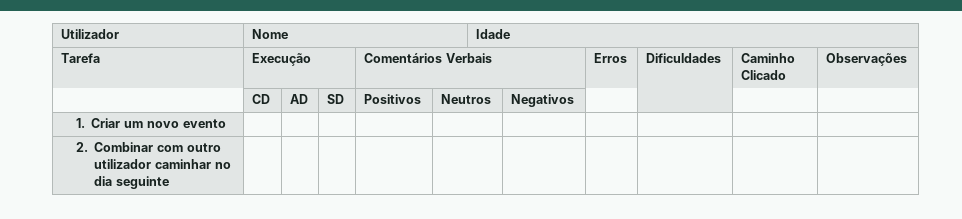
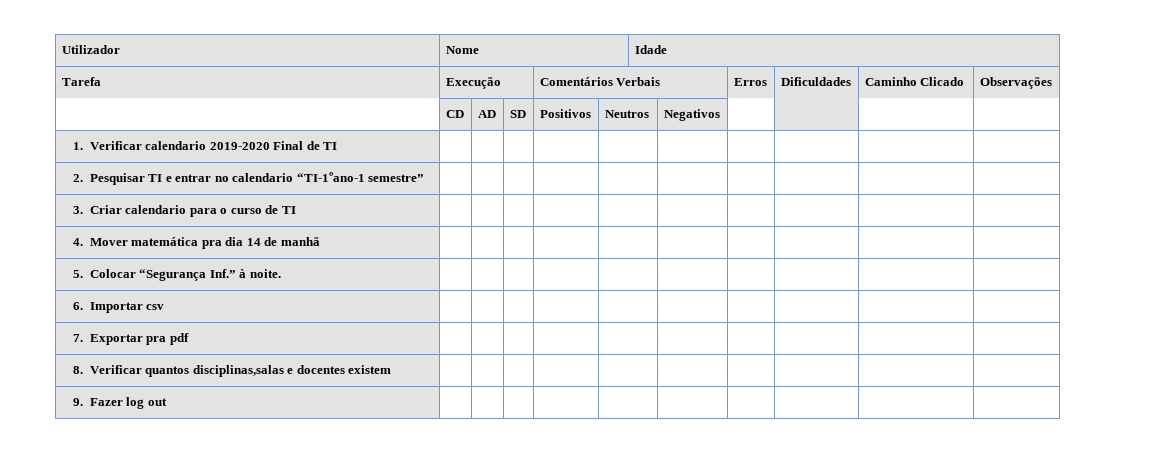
- 1. Criar um novo evento | | | | | | | | | |
- 2. Combinar com outro utilizador caminhar no dia seguinte | | | | | | | | | |
+ 1. Verificar calendario 2019-2020 Final de TI | | | | | | | | | |
+ 2. Pesquisar TI e entrar no calendario “TI-1ºano-1 semestre” | | | | | | | | | |
+ 3. Criar calendario para o curso de TI | | | | | | | | | |
+ 4. Mover matemática pra dia 14 de manhã | | | | | | | | | |
+ 5. Colocar “Segurança Inf.” à noite. | | | | | | | | | |
+ 6. Importar csv | | | | | | | | | |
+ 7. Exportar pra pdf | | | | | | | | | |
+ 8. Verificar quantos disciplinas,salas e docentes existem | | | | | | | | | |
+ 9. Fazer log out | | | | | | | | | |

